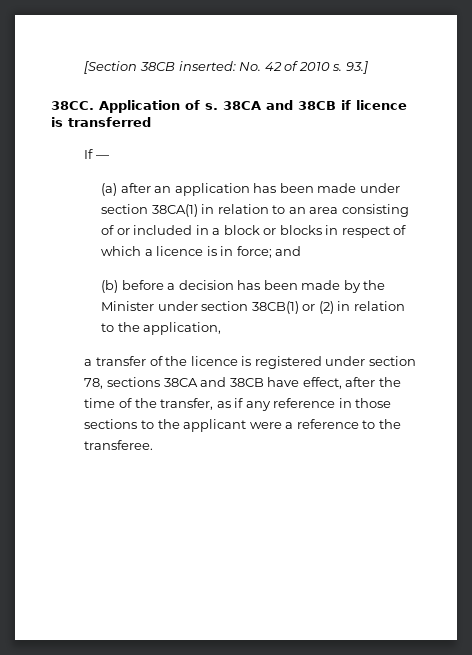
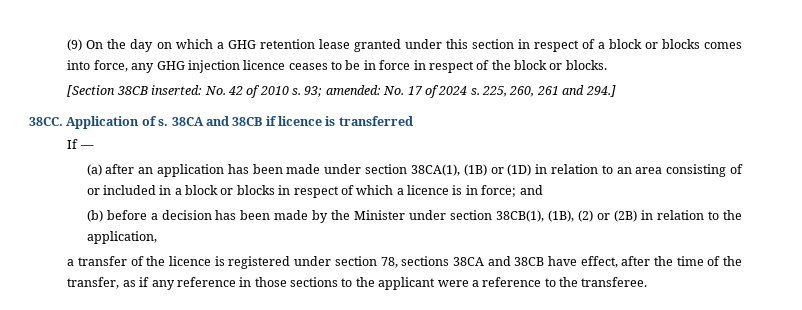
+ (9) On the day on which a GHG retention lease granted under this section in respect of a block or blocks comes into force, any GHG injection licence ceases to be in force in respect of the block or blocks.
- 93.]
+ 93; amended: No. 17 of 2024 s. 225, 260, 261 and 294.]
- (a) after an application has been made under section 38CA(1) in relation to an area consisting of or included in a block or blocks in respect of which a licence is in force; and
+ (a) after an application has been made under section 38CA(1), (1B) or (1D) in relation to an area consisting of or included in a block or blocks in respect of which a licence is in force; and
- (b) before a decision has been made by the Minister under section 38CB(1) or (2) in relation to the application,
+ (b) before a decision has been made by the Minister under section 38CB(1), (1B), (2) or (2B) in relation to the application,

